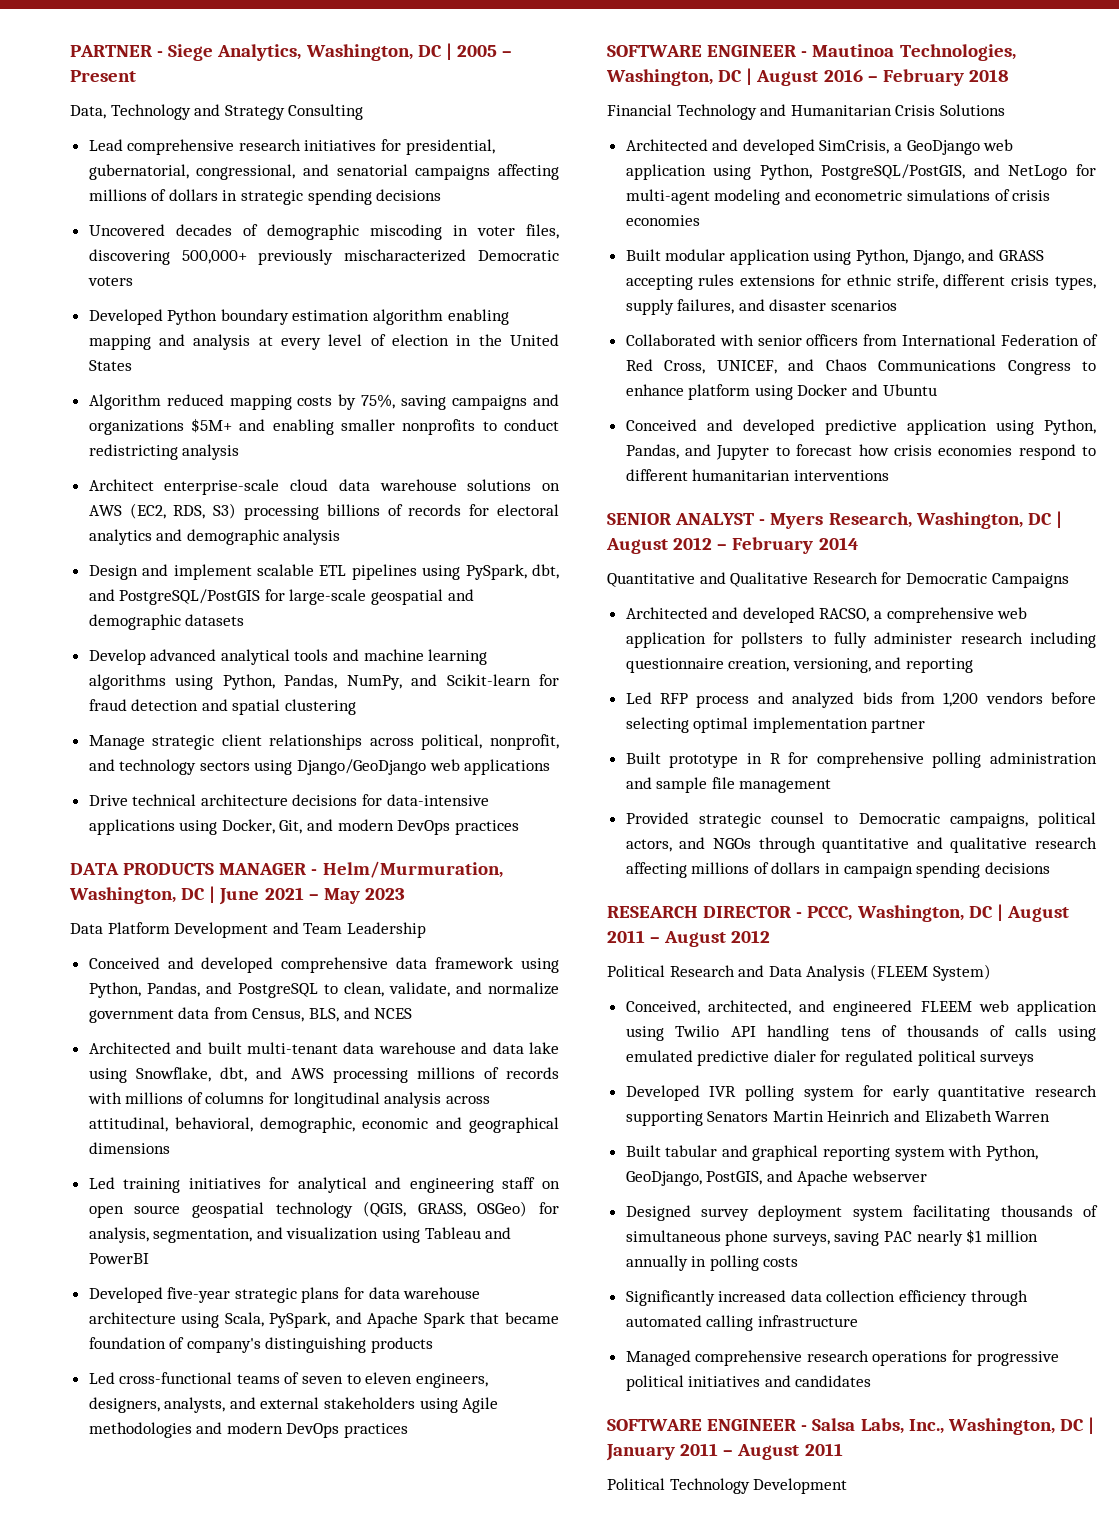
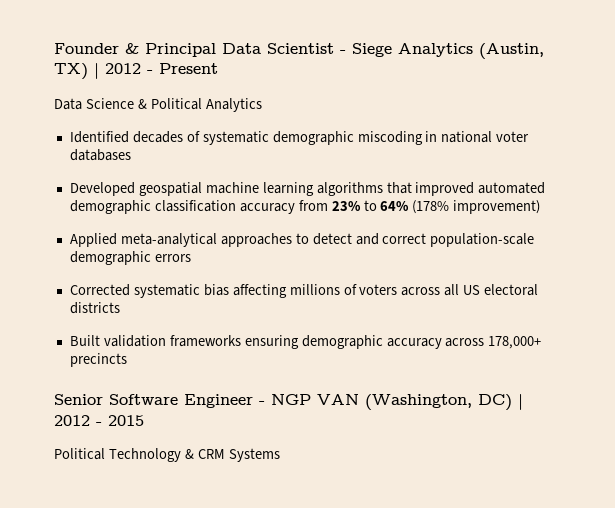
- PARTNER - Siege Analytics, Washington, DC | 2005 – Present
- Data, Technology and Strategy Consulting
- Lead comprehensive research initiatives for presidential, gubernatorial, congressional, and senatorial campaigns affecting millions of dollars in strategic spending decisions
- Uncovered decades of demographic miscoding in voter files, discovering 500,000+ previously mischaracterized Democratic voters
- Developed Python boundary estimation algorithm enabling mapping and analysis at every level of election in the United States
- Algorithm reduced mapping costs by 75%, saving campaigns and organizations $5M+ and enabling smaller nonprofits to conduct redistricting analysis
- Architect enterprise-scale cloud data warehouse solutions on AWS (EC2, RDS, S3) processing billions of records for electoral analytics and demographic analysis
- Design and implement scalable ETL pipelines using PySpark, dbt, and PostgreSQL/PostGIS for large-scale geospatial and demographic datasets
- Develop advanced analytical tools and machine learning algorithms using Python, Pandas, NumPy, and Scikit-learn for fraud detection and spatial clustering
- Manage strategic client relationships across political, nonprofit, and technology sectors using Django/GeoDjango web applications
- Drive technical architecture decisions for data-intensive applications using Docker, Git, and modern DevOps practices
- DATA PRODUCTS MANAGER - Helm/Murmuration, Washington, DC | June 2021 – May 2023
- Data Platform Development and Team Leadership
- Conceived and developed comprehensive data framework using Python, Pandas, and PostgreSQL to clean, validate, and normalize government data from Census, BLS, and NCES
- Architected and built multi-tenant data warehouse and data lake using Snowflake, dbt, and AWS processing millions of records with millions of columns for longitudinal analysis across attitudinal, behavioral, demographic, economic and geographical dimensions
- Led training initiatives for analytical and engineering staff on open source geospatial technology (QGIS, GRASS, OSGeo) for analysis, segmentation, and visualization using Tableau and PowerBI
- Developed five-year strategic plans for data warehouse architecture using Scala, PySpark, and Apache Spark that became foundation of company's distinguishing products
- Led cross-functional teams of seven to eleven engineers, designers, analysts, and external stakeholders using Agile methodologies and modern DevOps practices
- SOFTWARE ENGINEER - Mautinoa Technologies, Washington, DC | August 2016 – February 2018
- Financial Technology and Humanitarian Crisis Solutions
- Architected and developed SimCrisis, a GeoDjango web application using Python, PostgreSQL/PostGIS, and NetLogo for multi-agent modeling and econometric simulations of crisis economies
- Built modular application using Python, Django, and GRASS accepting rules extensions for ethnic strife, different crisis types, supply failures, and disaster scenarios
- Collaborated with senior officers from International Federation of Red Cross, UNICEF, and Chaos Communications Congress to enhance platform using Docker and Ubuntu
- Conceived and developed predictive application using Python, Pandas, and Jupyter to forecast how crisis economies respond to different humanitarian interventions
- SENIOR ANALYST - Myers Research, Washington, DC | August 2012 – February 2014
- Quantitative and Qualitative Research for Democratic Campaigns
- Architected and developed RACSO, a comprehensive web application for pollsters to fully administer research including questionnaire creation, versioning, and reporting
- Led RFP process and analyzed bids from 1,200 vendors before selecting optimal implementation partner
- Built prototype in R for comprehensive polling administration and sample file management
- Provided strategic counsel to Democratic campaigns, political actors, and NGOs through quantitative and qualitative research affecting millions of dollars in campaign spending decisions
- RESEARCH DIRECTOR - PCCC, Washington, DC | August 2011 – August 2012
- Political Research and Data Analysis (FLEEM System)
- Conceived, architected, and engineered FLEEM web application using Twilio API handling tens of thousands of calls using emulated predictive dialer for regulated political surveys
- Developed IVR polling system for early quantitative research supporting Senators Martin Heinrich and Elizabeth Warren
- Built tabular and graphical reporting system with Python, GeoDjango, PostGIS, and Apache webserver
- Designed survey deployment system facilitating thousands of simultaneous phone surveys, saving PAC nearly $1 million annually in polling costs
- Significantly increased data collection efficiency through automated calling infrastructure
- Managed comprehensive research operations for progressive political initiatives and candidates
- SOFTWARE ENGINEER - Salsa Labs, Inc., Washington, DC | January 2011 – August 2011
+ Founder & Principal Data Scientist - Siege Analytics (Austin, TX) | 2012 - Present
+ Data Science & Political Analytics
+ Identified decades of systematic demographic miscoding in national voter databases
+ Developed geospatial machine learning algorithms that improved automated demographic classification accuracy from 23% to 64% (178% improvement)
+ Applied meta-analytical approaches to detect and correct population-scale demographic errors
+ Corrected systematic bias affecting millions of voters across all US electoral districts
+ Built validation frameworks ensuring demographic accuracy across 178,000+ precincts
+ Senior Software Engineer - NGP VAN (Washington, DC) | 2012 - 2015
- Political Technology Development
+ Political Technology & CRM Systems

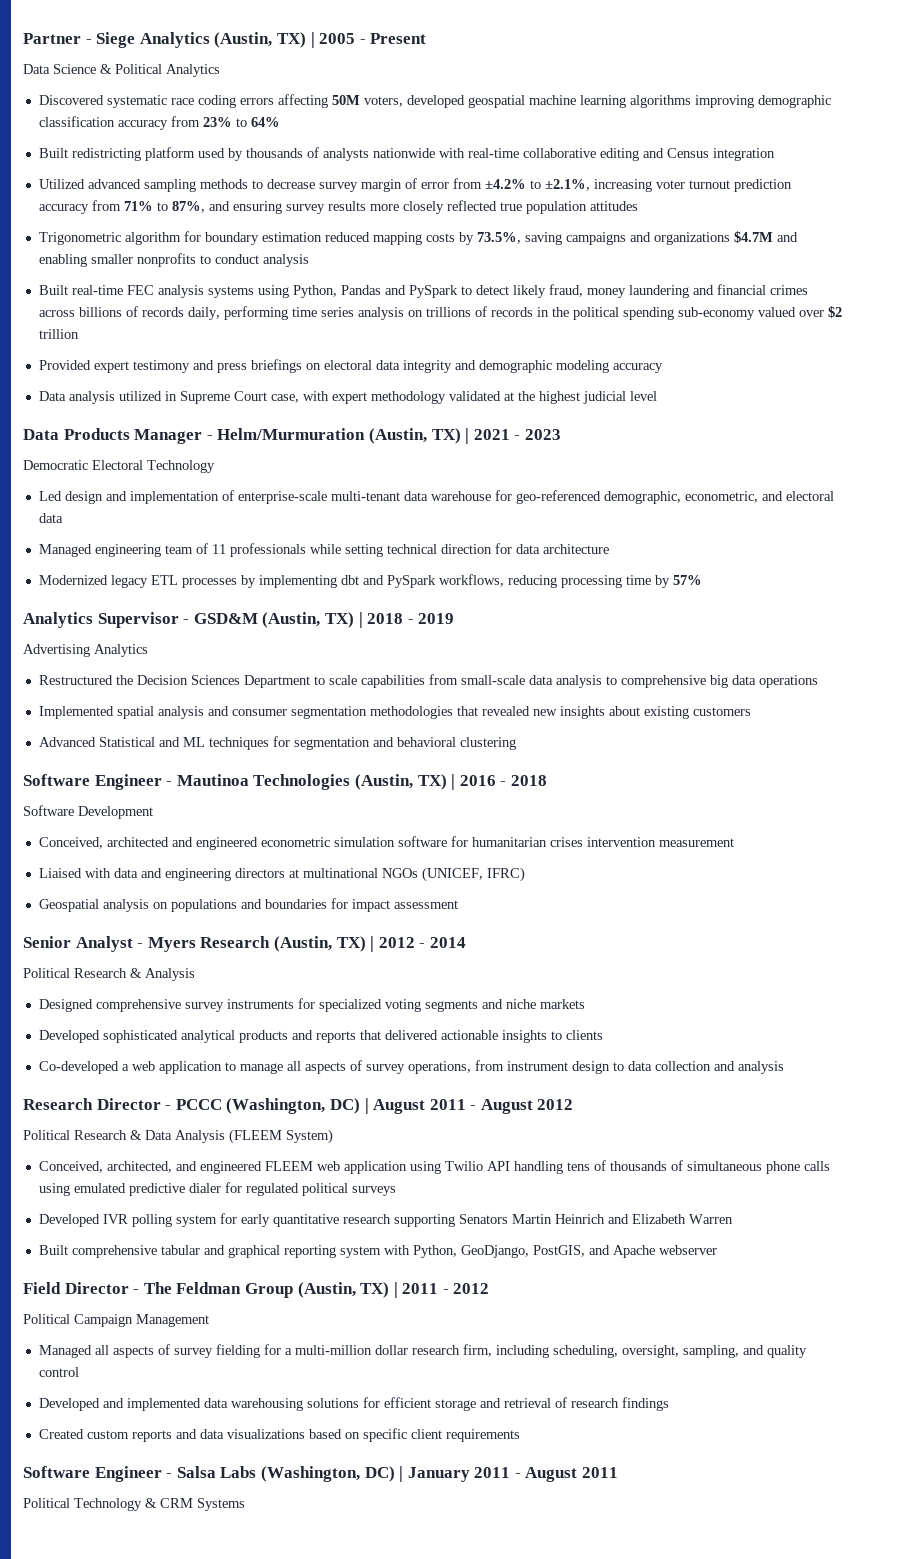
- Founder & Principal Data Scientist - Siege Analytics (Austin, TX) | 2012 - Present
+ Partner - Siege Analytics (Austin, TX) | 2005 - Present
- Identified decades of systematic demographic miscoding in national voter databases
- Developed geospatial machine learning algorithms that improved automated demographic classification accuracy from 23% to 64% (178% improvement)
- Applied meta-analytical approaches to detect and correct population-scale demographic errors
- Corrected systematic bias affecting millions of voters across all US electoral districts
- Built validation frameworks ensuring demographic accuracy across 178,000+ precincts
- Senior Software Engineer - NGP VAN (Washington, DC) | 2012 - 2015
+ Discovered systematic race coding errors affecting 50M voters, developed geospatial machine learning algorithms improving demographic classification accuracy from 23% to 64%
+ Built redistricting platform used by thousands of analysts nationwide with real-time collaborative editing and Census integration
+ Utilized advanced sampling methods to decrease survey margin of error from ±4.2% to ±2.1%, increasing voter turnout prediction accuracy from 71% to 87%, and ensuring survey results more closely reflected true population attitudes
+ Trigonometric algorithm for boundary estimation reduced mapping costs by 73.5%, saving campaigns and organizations $4.7M and enabling smaller nonprofits to conduct analysis
+ Built real-time FEC analysis systems using Python, Pandas and PySpark to detect likely fraud, money laundering and financial crimes across billions of records daily, performing time series analysis on trillions of records in the political spending sub-economy valued over $2 trillion
+ Provided expert testimony and press briefings on electoral data integrity and demographic modeling accuracy
+ Data analysis utilized in Supreme Court case, with expert methodology validated at the highest judicial level
+ Data Products Manager - Helm/Murmuration (Austin, TX) | 2021 - 2023
+ Democratic Electoral Technology
+ Led design and implementation of enterprise-scale multi-tenant data warehouse for geo-referenced demographic, econometric, and electoral data
+ Managed engineering team of 11 professionals while setting technical direction for data architecture
+ Modernized legacy ETL processes by implementing dbt and PySpark workflows, reducing processing time by 57%
+ Analytics Supervisor - GSD&M (Austin, TX) | 2018 - 2019
+ Advertising Analytics
+ Restructured the Decision Sciences Department to scale capabilities from small-scale data analysis to comprehensive big data operations
+ Implemented spatial analysis and consumer segmentation methodologies that revealed new insights about existing customers
+ Advanced Statistical and ML techniques for segmentation and behavioral clustering
+ Software Engineer - Mautinoa Technologies (Austin, TX) | 2016 - 2018
+ Software Development
+ Conceived, architected and engineered econometric simulation software for humanitarian crises intervention measurement
+ Liaised with data and engineering directors at multinational NGOs (UNICEF, IFRC)
+ Geospatial analysis on populations and boundaries for impact assessment
+ Senior Analyst - Myers Research (Austin, TX) | 2012 - 2014
+ Political Research & Analysis
+ Designed comprehensive survey instruments for specialized voting segments and niche markets
+ Developed sophisticated analytical products and reports that delivered actionable insights to clients
+ Co-developed a web application to manage all aspects of survey operations, from instrument design to data collection and analysis
+ Research Director - PCCC (Washington, DC) | August 2011 - August 2012
+ Political Research & Data Analysis (FLEEM System)
+ Conceived, architected, and engineered FLEEM web application using Twilio API handling tens of thousands of simultaneous phone calls using emulated predictive dialer for regulated political surveys
+ Developed IVR polling system for early quantitative research supporting Senators Martin Heinrich and Elizabeth Warren
+ Built comprehensive tabular and graphical reporting system with Python, GeoDjango, PostGIS, and Apache webserver
+ Field Director - The Feldman Group (Austin, TX) | 2011 - 2012
+ Political Campaign Management
+ Managed all aspects of survey fielding for a multi-million dollar research firm, including scheduling, oversight, sampling, and quality control
+ Developed and implemented data warehousing solutions for efficient storage and retrieval of research findings
+ Created custom reports and data visualizations based on specific client requirements
+ Software Engineer - Salsa Labs (Washington, DC) | January 2011 - August 2011

